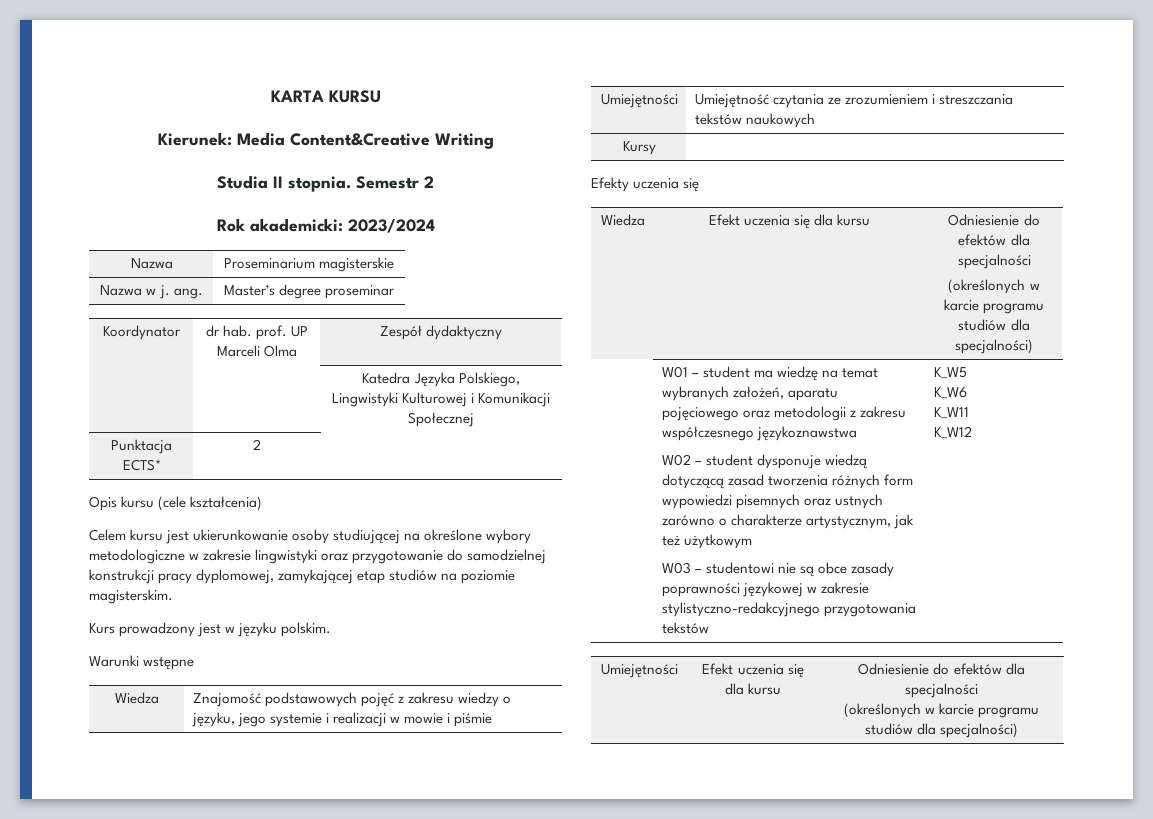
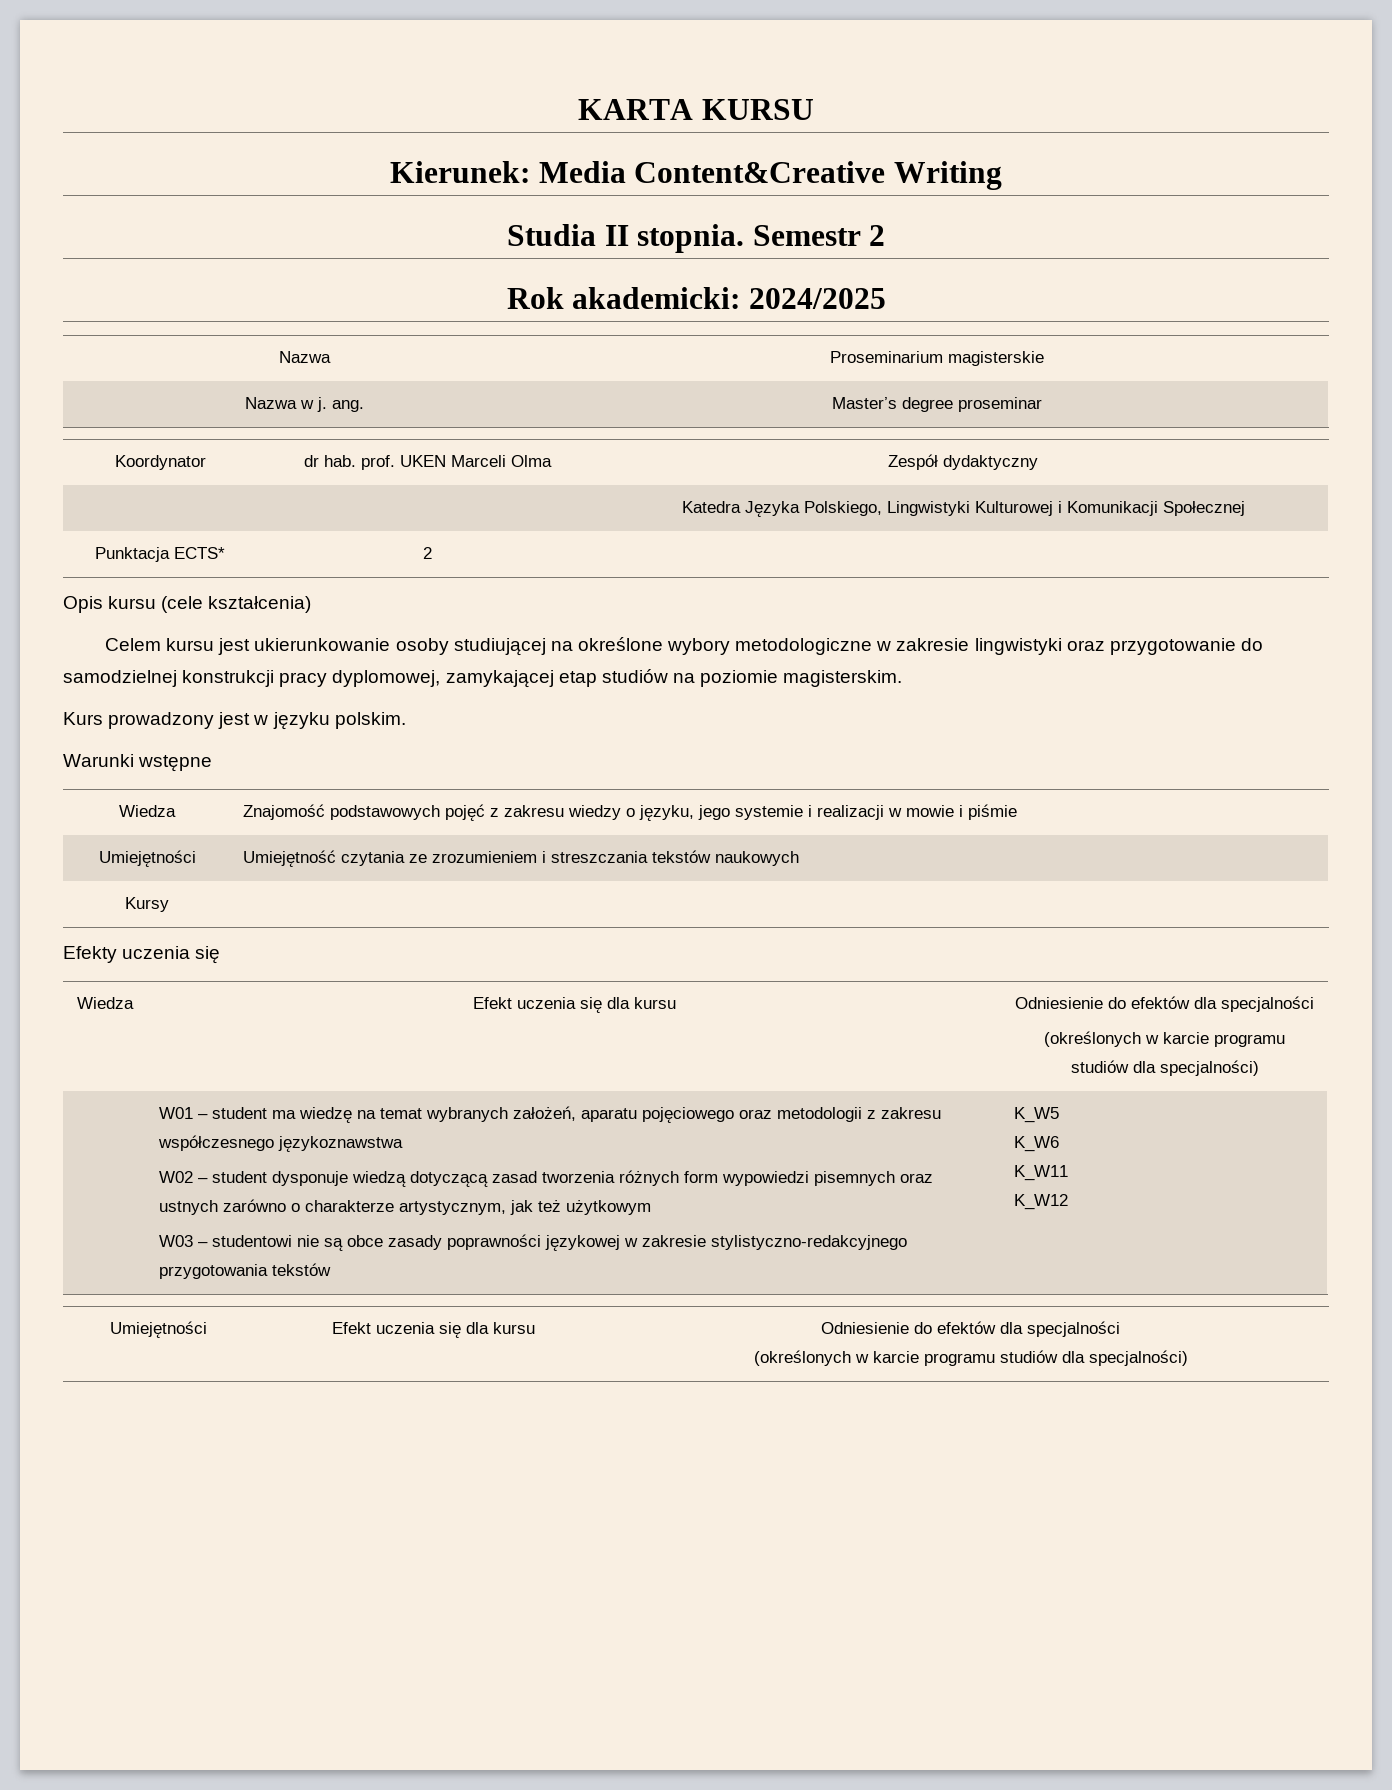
- Rok akademicki: 2023/2024
+ Rok akademicki: 2024/2025
- Koordynator | dr hab. prof. UP Marceli Olma | Zespół dydaktyczny
+ Koordynator | dr hab. prof. UKEN Marceli Olma | Zespół dydaktyczny

